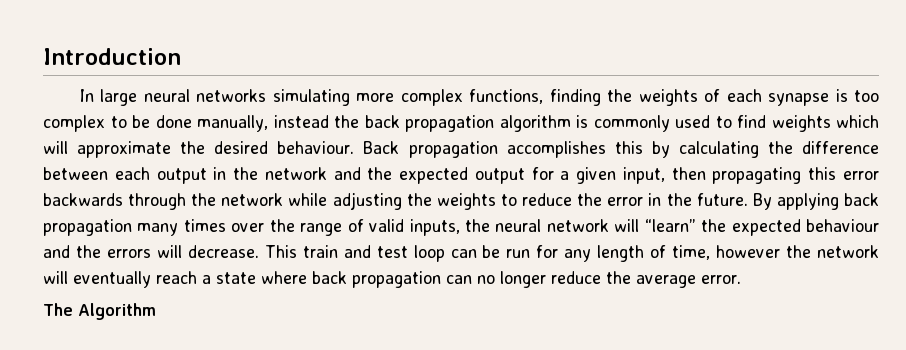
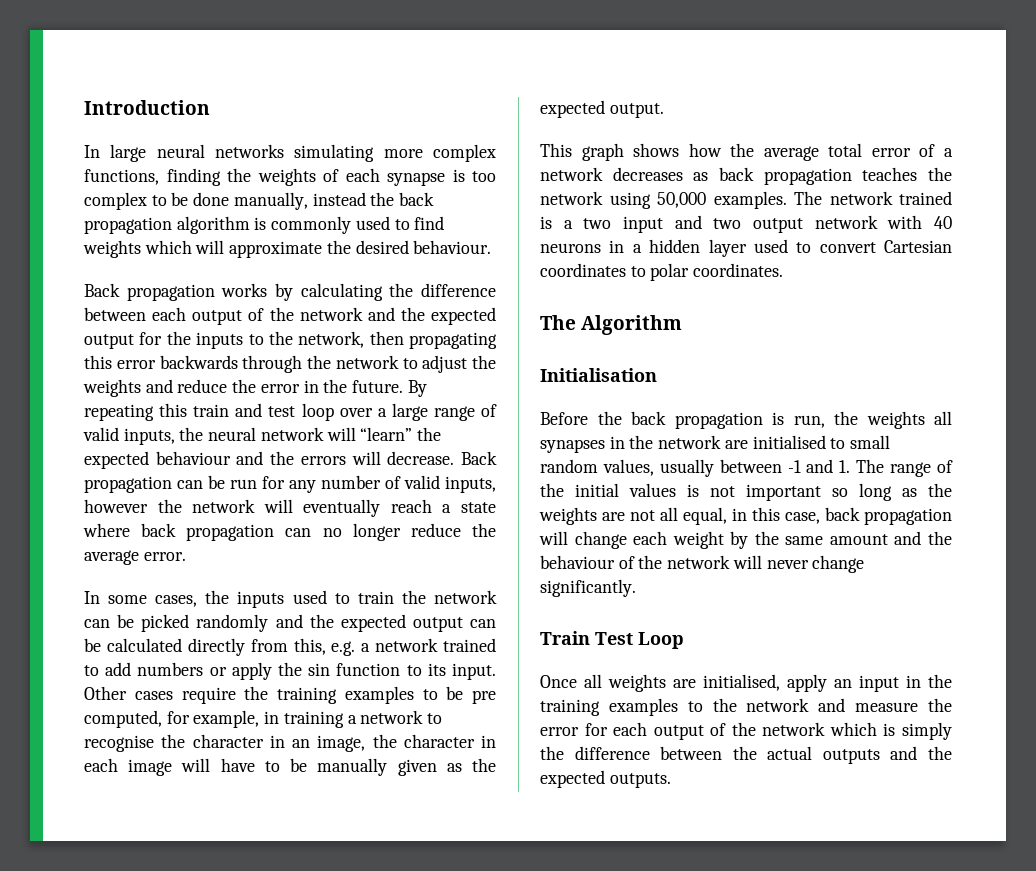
- In large neural networks simulating more complex functions, finding the weights of each synapse is too complex to be done manually, instead the back propagation algorithm is commonly used to find weights which will approximate the desired behaviour. Back propagation accomplishes this by calculating the difference between each output in the network and the expected output for a given input, then propagating this error backwards through the network while adjusting the weights to reduce the error in the future.
+ In large neural networks simulating more complex functions, finding the weights of each synapse is too complex to be done manually, instead the back propagation algorithm is commonly used to find weights which will approximate the desired behaviour.
+ Back propagation works by calculating the difference between each output of the network and the expected output for the inputs to the network, then propagating this error backwards through the network to adjust the weights and reduce the error in the future.
- By applying back propagation many times over the range of valid inputs, the neural network will “learn” the expected behaviour and the errors will decrease.
+ By repeating this train and test loop over a large range of valid inputs, the neural network will “learn” the expected behaviour and the errors will decrease.
- This train and test loop can be run for any length of time, however the network will eventually reach a state where back propagation can no longer reduce the average error.
+ Back propagation can be run for any number of valid inputs, however the network will eventually reach a state where back propagation can no longer reduce the average error.
+ In some cases, the inputs used to train the network can be picked randomly and the expected output can be calculated directly from this, e.g. a network trained to add numbers or apply the sin function to its input. Other cases require the training examples to be pre computed, for example, in training a network to recognise the character in an image, the character in each image will have to be manually given as the expected output.
+ This graph shows how the average total error of a network decreases as back propagation teaches the network using 50,000 examples. The network trained is a two input and two output network with 40 neurons in a hidden layer used to convert Cartesian coordinates to polar coordinates.
  The Algorithm
+ Initialisation
+ Before the back propagation is run, the weights all synapses in the network are initialised to small random values, usually between -1 and 1. The range of the initial values is not important so long as the weights are not all equal, in this case, back propagation will change each weight by the same amount and the behaviour of the network will never change significantly.
+ Train Test Loop
+ Once all weights are initialised, apply an input in the training examples to the network and measure the error for each output of the network which is simply the difference between the actual outputs and the expected outputs.

